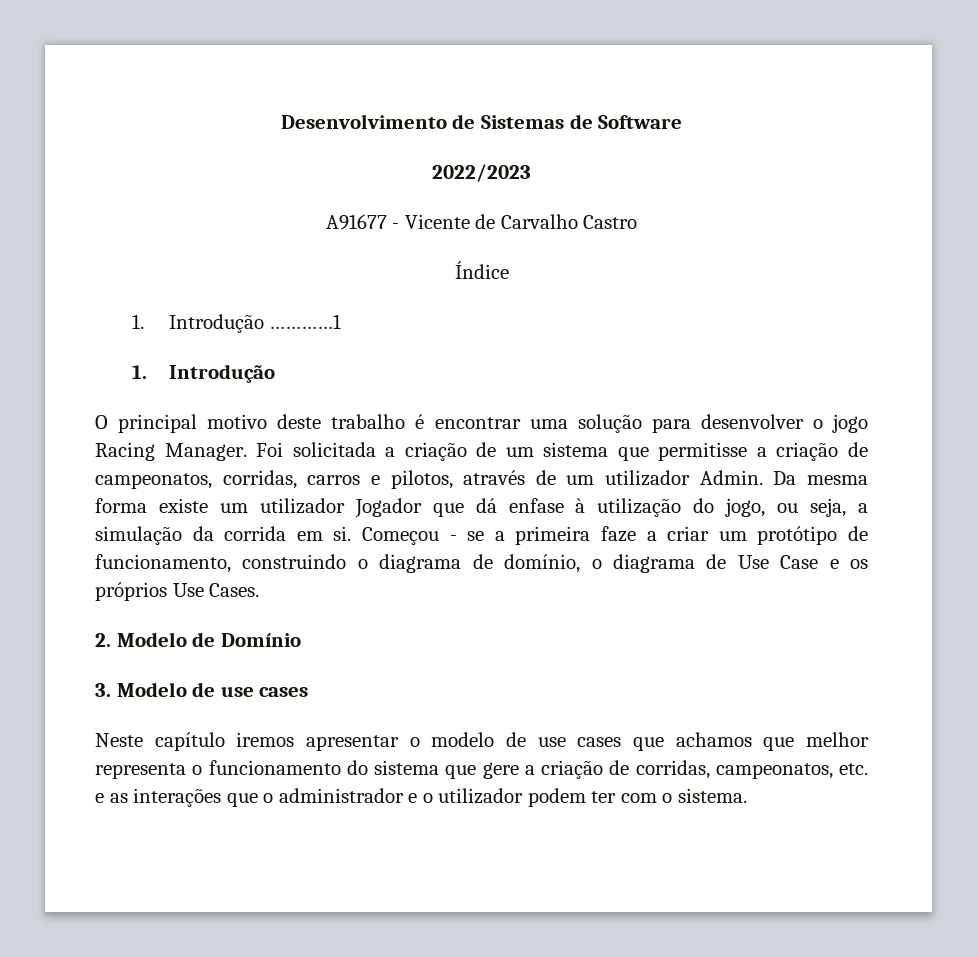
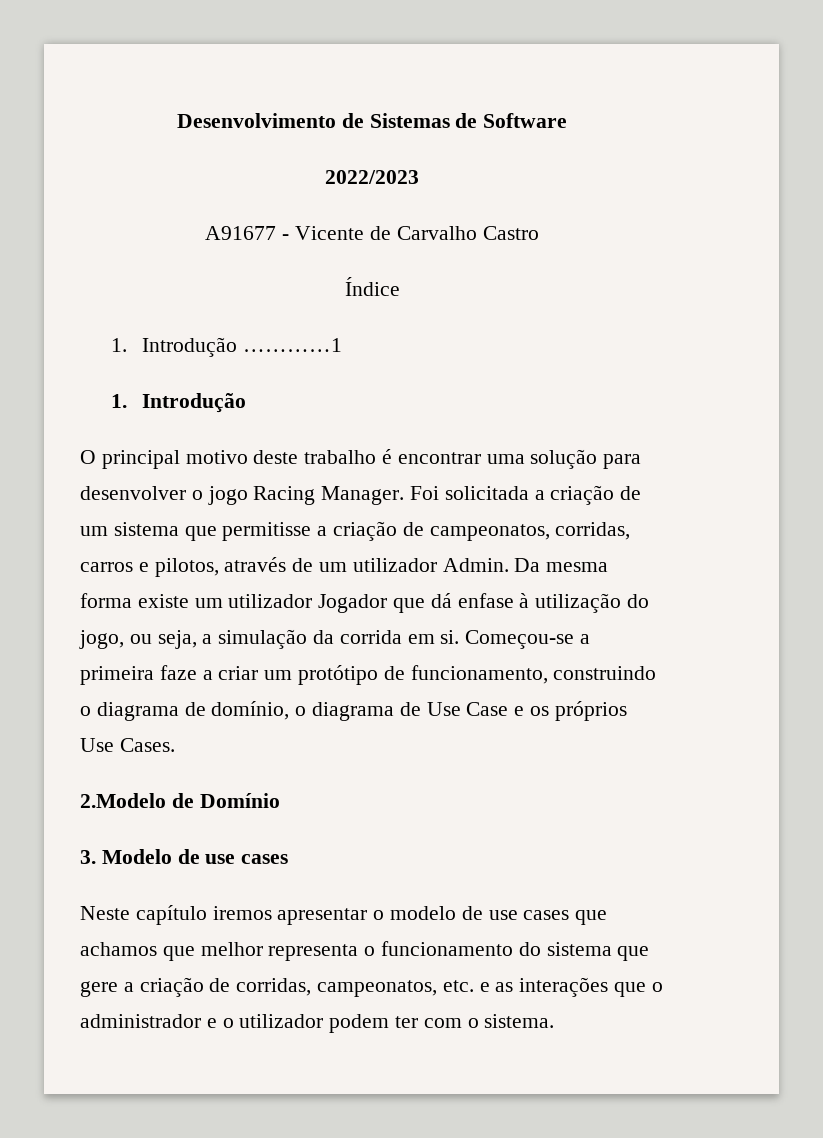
- Começou - se a primeira faze a criar um protótipo de funcionamento, construindo o diagrama de domínio, o diagrama de Use Case e os próprios Use Cases.
+ Começou-se a primeira faze a criar um protótipo de funcionamento, construindo o diagrama de domínio, o diagrama de Use Case e os próprios Use Cases.
- 2. Modelo de Domínio
+ 2.Modelo de Domínio

